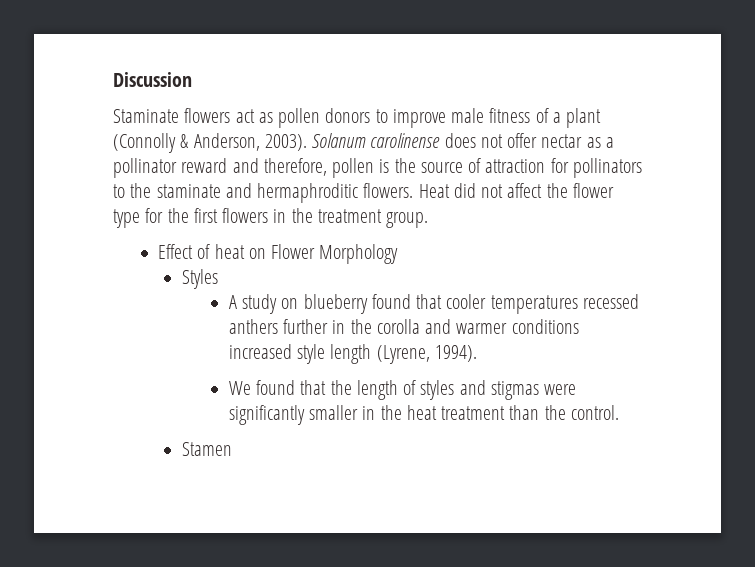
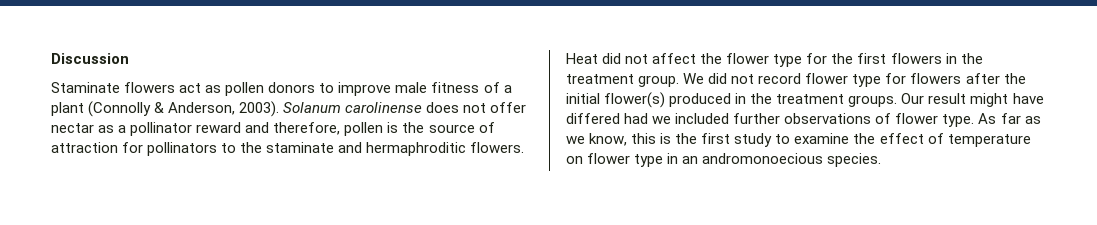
- Heat did not affect the flower type for the first flowers in the treatment group.
- Effect of heat on Flower Morphology
- Styles
- A study on blueberry found that cooler temperatures recessed anthers further in the corolla and warmer conditions increased style length (Lyrene, 1994).
- We found that the length of styles and stigmas were significantly smaller in the heat treatment than the control.
- Stamen
+ Heat did not affect the flower type for the first flowers in the treatment group. We did not record flower type for flowers after the initial flower(s) produced in the treatment groups. Our result might have differed had we included further observations of flower type. As far as we know, this is the first study to examine the effect of temperature on flower type in an andromonoecious species.

